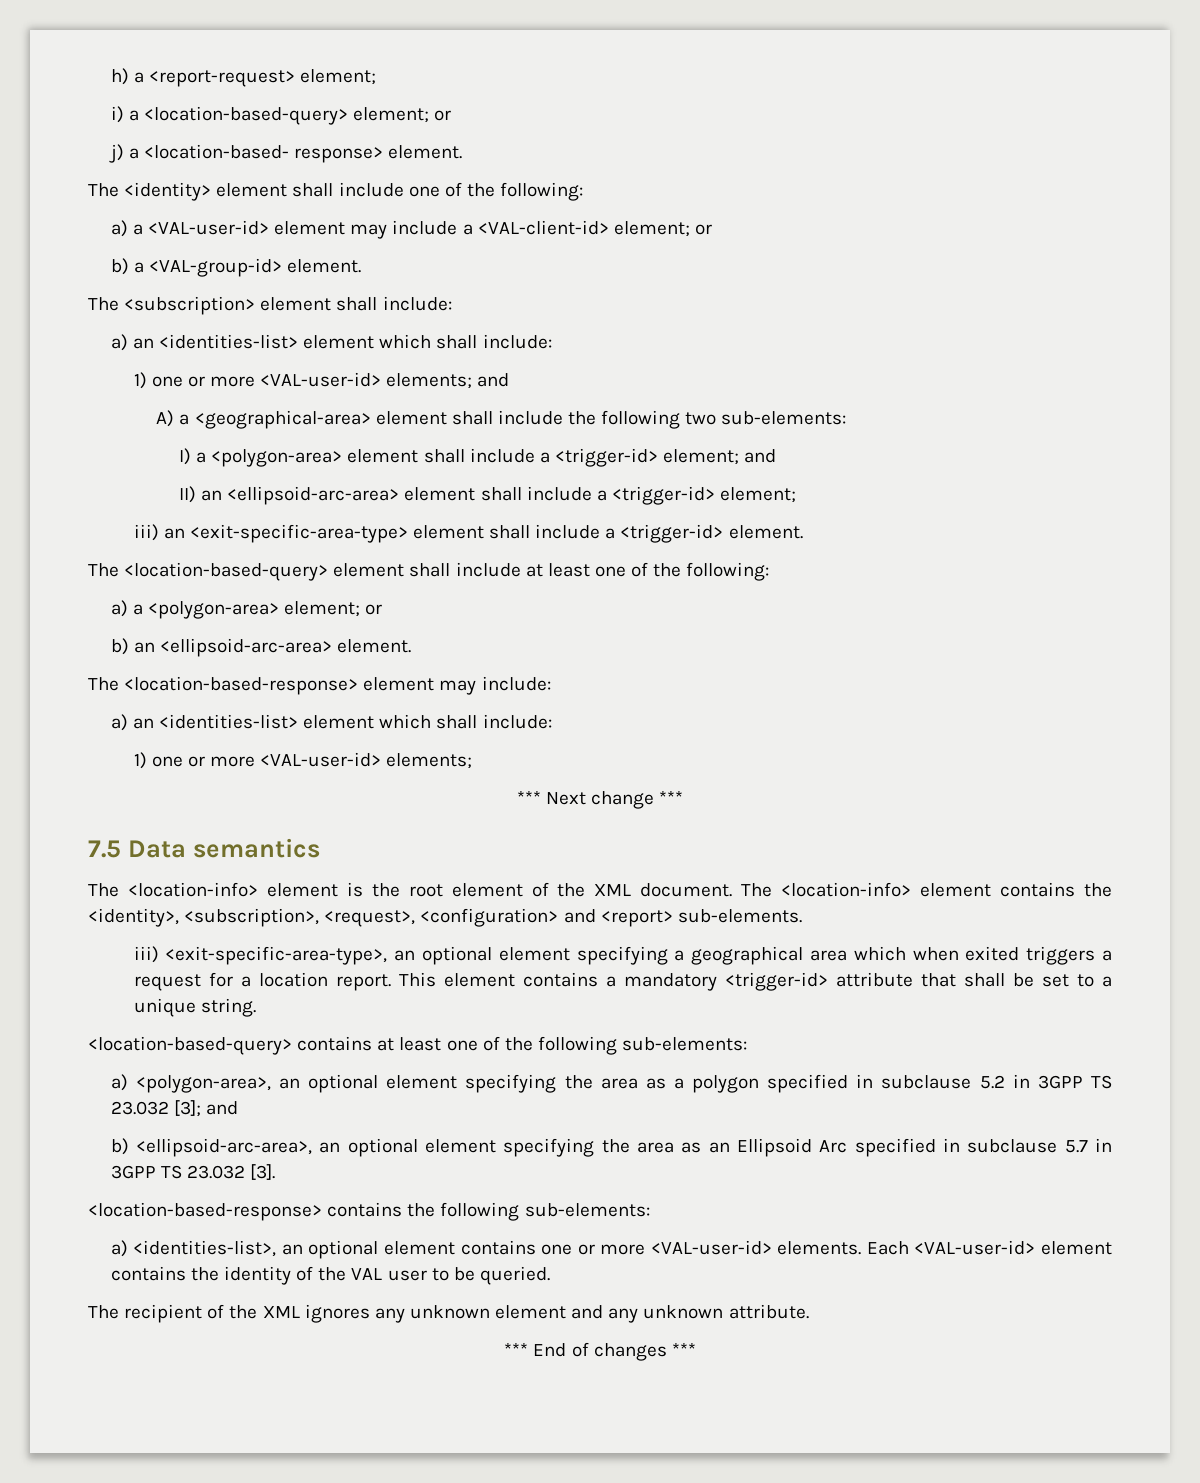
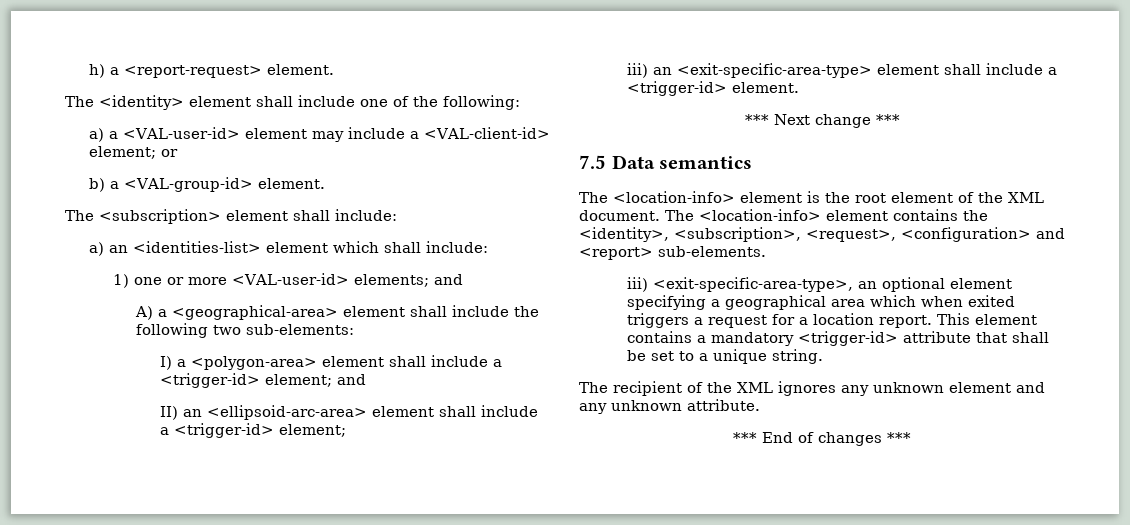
- h) a <report-request> element;
- i) a <location-based-query> element; or
- j) a <location-based- response> element.
+ h) a <report-request> element.
- The <location-based-query> element shall include at least one of the following:
- a) a <polygon-area> element; or
- b) an <ellipsoid-arc-area> element.
- The <location-based-response> element may include:
- a) an <identities-list> element which shall include:
- 1) one or more <VAL-user-id> elements;
- <location-based-query> contains at least one of the following sub-elements:
- a) <polygon-area>, an optional element specifying the area as a polygon specified in subclause 5.2 in 3GPP TS 23.032 [3]; and
- b) <ellipsoid-arc-area>, an optional element specifying the area as an Ellipsoid Arc specified in subclause 5.7 in 3GPP TS 23.032 [3].
- <location-based-response> contains the following sub-elements:
- a) <identities-list>, an optional element contains one or more <VAL-user-id> elements. Each <VAL-user-id> element contains the identity of the VAL user to be queried.

